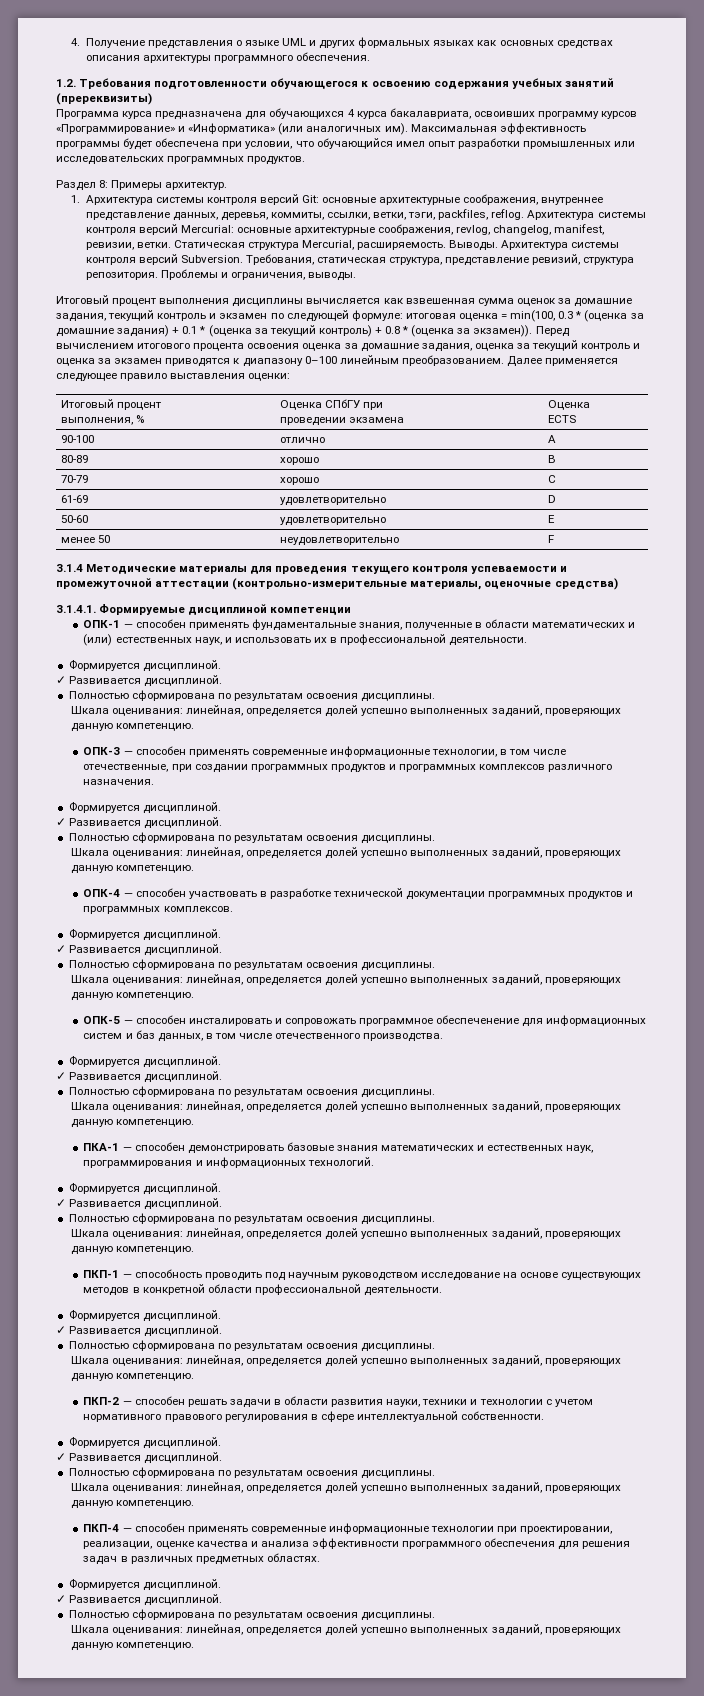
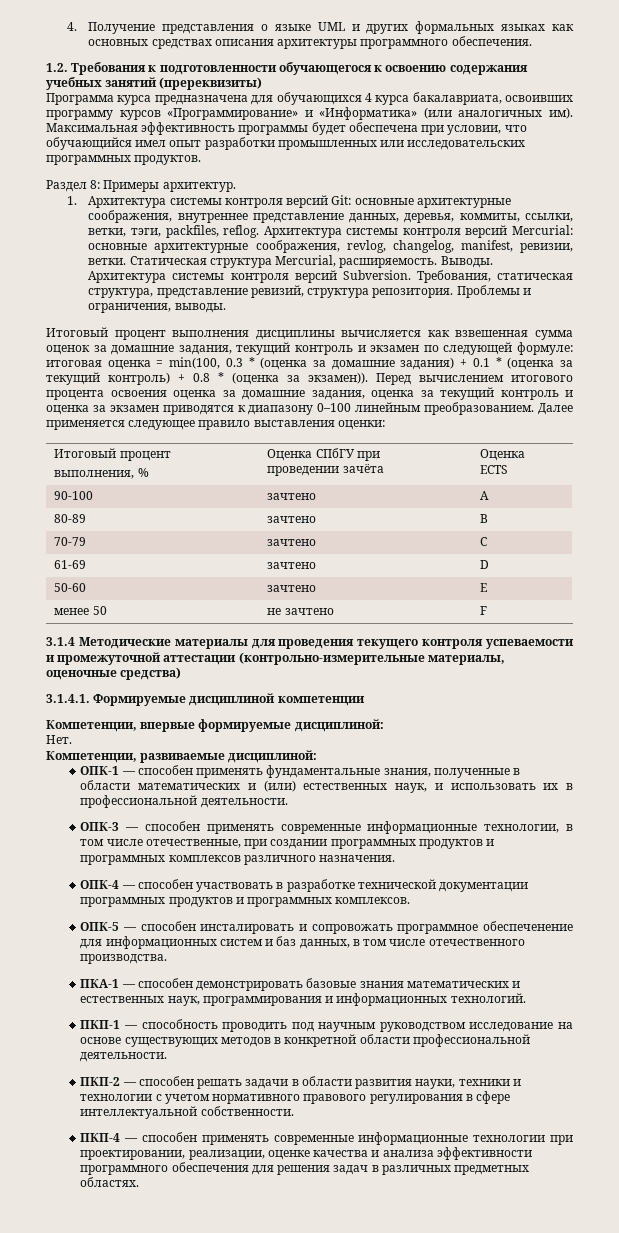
- 1.2. Требования подготовленности обучающегося к освоению содержания учебных занятий (пререквизиты)
+ 1.2. Требования к подготовленности обучающегося к освоению содержания учебных занятий (пререквизиты)
  Далее применяется следующее правило выставления оценки:
  Итоговый процент
  выполнения, % | Оценка СПбГУ при
- проведении экзамена | Оценка
+ проведении зачёта | Оценка
- 90-100 | отлично | A
+ 90-100 | зачтено | A
- 80-89 | хорошо | B
+ 80-89 | зачтено | B
- 70-79 | хорошо | C
+ 70-79 | зачтено | C
- 61-69 | удовлетворительно | D
+ 61-69 | зачтено | D
- 50-60 | удовлетворительно | E
+ 50-60 | зачтено | E
- менее 50 | неудовлетворительно | F
+ менее 50 | не зачтено | F
+ Компетенции, впервые формируемые дисциплиной:
+ Нет.
+ Компетенции, развиваемые дисциплиной:
  ОПК-1 — способен применять фундаментальные знания, полученные в области математических и (или) естественных наук, и использовать их в профессиональной деятельности.
- Формируется дисциплиной.
- ✓ Развивается дисциплиной.
- Полностью сформирована по результатам освоения дисциплины.
- Шкала оценивания: линейная, определяется долей успешно выполненных заданий, проверяющих данную компетенцию.
  ОПК-3 — способен применять современные информационные технологии, в том числе отечественные, при создании программных продуктов и программных комплексов различного назначения.
- Формируется дисциплиной.
- ✓ Развивается дисциплиной.
- Полностью сформирована по результатам освоения дисциплины.
- Шкала оценивания: линейная, определяется долей успешно выполненных заданий, проверяющих данную компетенцию.
  ОПК-4 — способен участвовать в разработке технической документации программных продуктов и программных комплексов.
- Формируется дисциплиной.
- ✓ Развивается дисциплиной.
- Полностью сформирована по результатам освоения дисциплины.
- Шкала оценивания: линейная, определяется долей успешно выполненных заданий, проверяющих данную компетенцию.
  ОПК-5 — способен инсталировать и сопровожать программное обеспеченение для информационных систем и баз данных, в том числе отечественного производства.
- Формируется дисциплиной.
- ✓ Развивается дисциплиной.
- Полностью сформирована по результатам освоения дисциплины.
- Шкала оценивания: линейная, определяется долей успешно выполненных заданий, проверяющих данную компетенцию.
  ПКА-1 — способен демонстрировать базовые знания математических и естественных наук, программирования и информационных технологий.
- Формируется дисциплиной.
- ✓ Развивается дисциплиной.
- Полностью сформирована по результатам освоения дисциплины.
- Шкала оценивания: линейная, определяется долей успешно выполненных заданий, проверяющих данную компетенцию.
  ПКП-1 — способность проводить под научным руководством исследование на основе существующих методов в конкретной области профессиональной деятельности.
- Формируется дисциплиной.
- ✓ Развивается дисциплиной.
- Полностью сформирована по результатам освоения дисциплины.
- Шкала оценивания: линейная, определяется долей успешно выполненных заданий, проверяющих данную компетенцию.
  ПКП-2 — способен решать задачи в области развития науки, техники и технологии с учетом нормативного правового регулирования в сфере интеллектуальной собственности.
- Формируется дисциплиной.
- ✓ Развивается дисциплиной.
- Полностью сформирована по результатам освоения дисциплины.
- Шкала оценивания: линейная, определяется долей успешно выполненных заданий, проверяющих данную компетенцию.
  ПКП-4 — способен применять современные информационные технологии при проектировании, реализации, оценке качества и анализа эффективности программного обеспечения для решения задач в различных предметных областях.
- Формируется дисциплиной.
- ✓ Развивается дисциплиной.
- Полностью сформирована по результатам освоения дисциплины.
- Шкала оценивания: линейная, определяется долей успешно выполненных заданий, проверяющих данную компетенцию.

